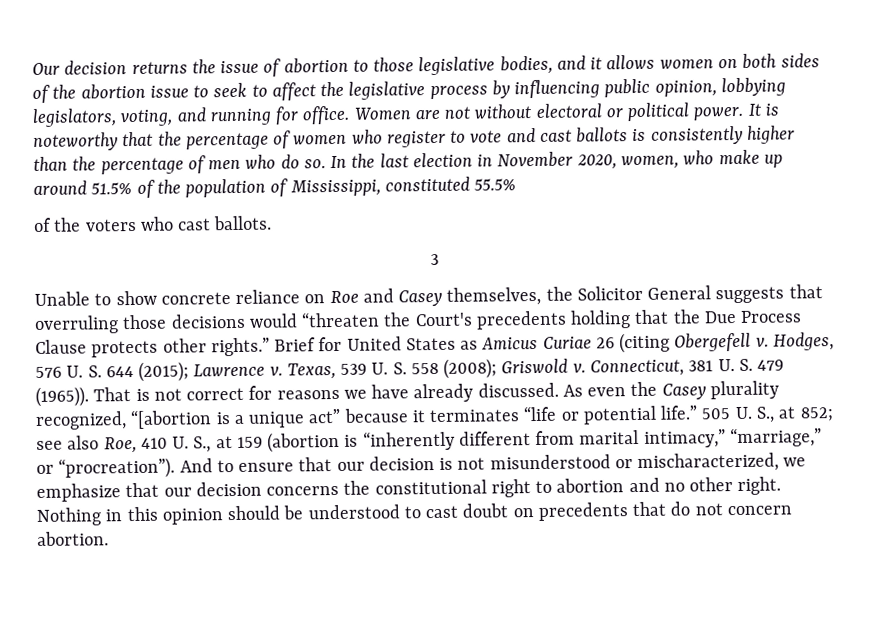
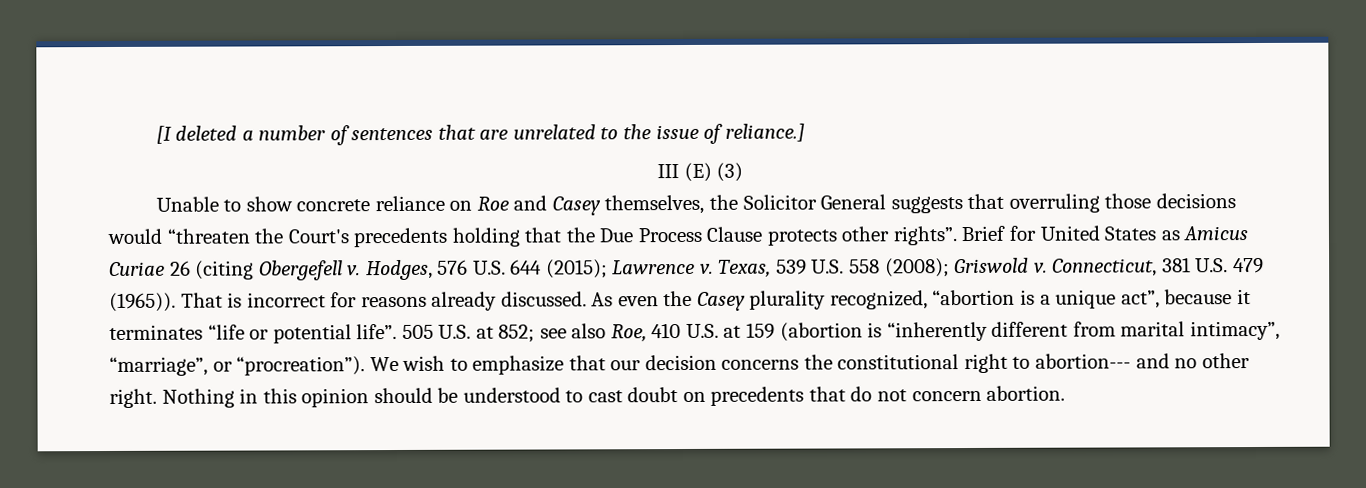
- Our decision returns the issue of abortion to those legislative bodies, and it allows women on both sides of the abortion issue to seek to affect the legislative process by influencing public opinion, lobbying legislators, voting, and running for office. Women are not without electoral or political power. It is noteworthy that the percentage of women who register to vote and cast ballots is consistently higher than the percentage of men who do so. In the last election in November 2020, women, who make up around 51.5% of the population of Mississippi, constituted 55.5%
- of the voters who cast ballots.
- 3
+ [I deleted a number of sentences that are unrelated to the issue of reliance.]
+ III (E) (3)
- Unable to show concrete reliance on Roe and Casey themselves, the Solicitor General suggests that overruling those decisions would “threaten the Court's precedents holding that the Due Process Clause protects other rights.”
+ Unable to show concrete reliance on Roe and Casey themselves, the Solicitor General suggests that overruling those decisions would “threaten the Court's precedents holding that the Due Process Clause protects other rights”.
- Hodges, 576 U. S. 644 (2015); Lawrence v.
+ Hodges, 576 U.S. 644 (2015); Lawrence v.
- Texas, 539 U. S. 558 (2008); Griswold v.
+ Texas, 539 U.S. 558 (2008); Griswold v.
- Connecticut, 381 U. S. 479 (1965)).
+ Connecticut, 381 U.S. 479 (1965)).
- That is not correct for reasons we have already discussed.
+ That is incorrect for reasons already discussed.
- As even the Casey plurality recognized, “[abortion is a unique act” because it terminates “life or potential life.” 505 U. S., at 852; see also Roe, 410 U. S., at 159 (abortion is “inherently different from marital intimacy,” “marriage,” or “procreation”). And to ensure that our decision is not misunderstood or mischaracterized, we emphasize that our decision concerns the constitutional right to abortion and no other right.
+ As even the Casey plurality recognized, “abortion is a unique act”, because it terminates “life or potential life”. 505 U.S. at 852; see also Roe, 410 U.S. at 159 (abortion is “inherently different from marital intimacy”, “marriage”, or “procreation”). We wish to emphasize that our decision concerns the constitutional right to abortion--- and no other right.

